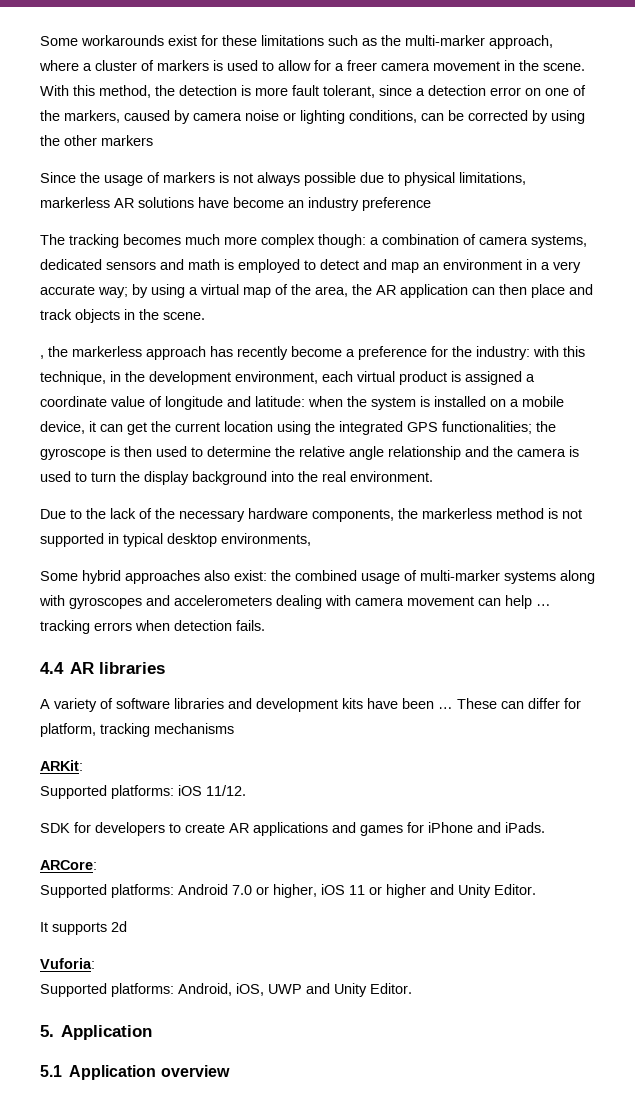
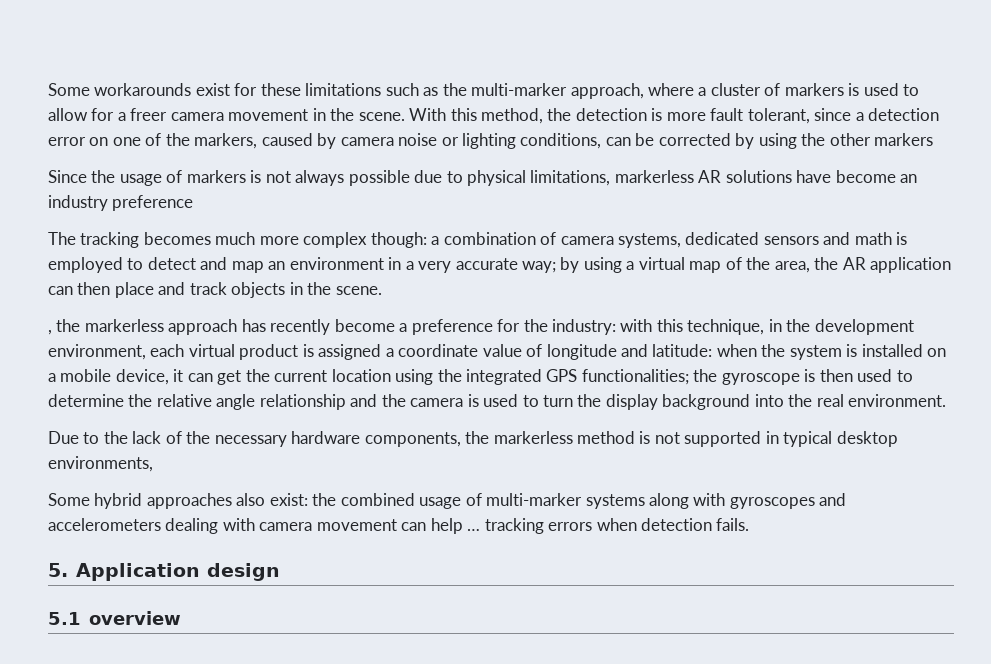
- 4.4 AR libraries
- A variety of software libraries and development kits have been … These can differ for platform, tracking mechanisms
- ARKit:
- Supported platforms: iOS 11/12.
- SDK for developers to create AR applications and games for iPhone and iPads.
- ARCore:
- Supported platforms: Android 7.0 or higher, iOS 11 or higher and Unity Editor.
- It supports 2d
- Vuforia:
- Supported platforms: Android, iOS, UWP and Unity Editor.
- 5. Application
- 5.1 Application overview
+ 5. Application design
+ 5.1 overview

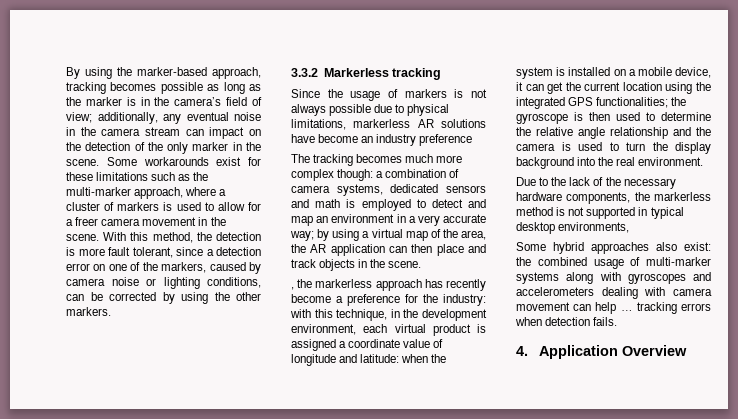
+ By using the marker-based approach, tracking becomes possible as long as the marker is in the camera’s field of view; additionally, any eventual noise in the camera stream can impact on the detection of the only marker in the scene.
- With this method, the detection is more fault tolerant, since a detection error on one of the markers, caused by camera noise or lighting conditions, can be corrected by using the other markers
+ With this method, the detection is more fault tolerant, since a detection error on one of the markers, caused by camera noise or lighting conditions, can be corrected by using the other markers.
+ 3.3.2 Markerless tracking
- 5. Application design
- 5.1 overview
+ 4. Application Overview

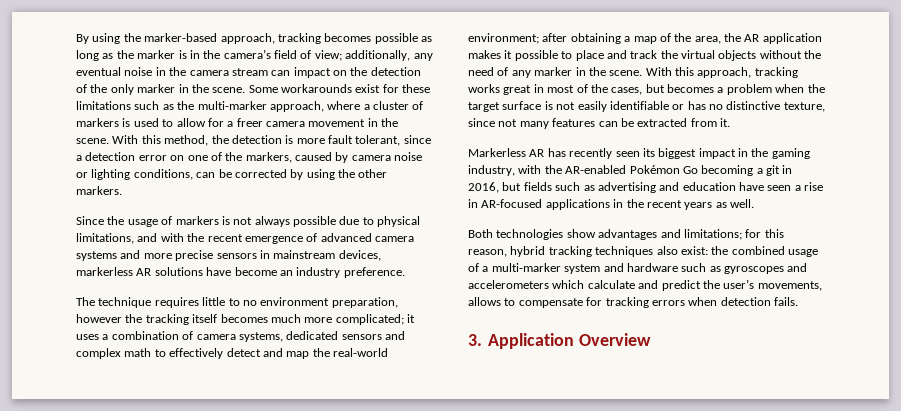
- 3.3.2 Markerless tracking
- Since the usage of markers is not always possible due to physical limitations, markerless AR solutions have become an industry preference
+ Since the usage of markers is not always possible due to physical limitations, and with the recent emergence of advanced camera systems and more precise sensors in mainstream devices, markerless AR solutions have become an industry preference.
- The tracking becomes much more complex though: a combination of camera systems, dedicated sensors and math is employed to detect and map an environment in a very accurate way; by using a virtual map of the area, the AR application can then place and track objects in the scene.
- , the markerless approach has recently become a preference for the industry: with this technique, in the development environment, each virtual product is assigned a coordinate value of longitude and latitude: when the system is installed on a mobile device, it can get the current location using the integrated GPS functionalities; the gyroscope is then used to determine the relative angle relationship and the camera is used to turn the display background into the real environment.
- Due to the lack of the necessary hardware components, the markerless method is not supported in typical desktop environments,
- Some hybrid approaches also exist: the combined usage of multi-marker systems along with gyroscopes and accelerometers dealing with camera movement can help … tracking errors when detection fails.
+ The technique requires little to no environment preparation, however the tracking itself becomes much more complicated; it uses a combination of camera systems, dedicated sensors and complex math to effectively detect and map the real-world environment; after obtaining a map of the area, the AR application makes it possible to place and track the virtual objects without the need of any marker in the scene. With this approach, tracking works great in most of the cases, but becomes a problem when the target surface is not easily identifiable or has no distinctive texture, since not many features can be extracted from it.
+ Markerless AR has recently seen its biggest impact in the gaming industry, with the AR-enabled Pokémon Go becoming a git in 2016, but fields such as advertising and education have seen a rise in AR-focused applications in the recent years as well.
+ Both technologies show advantages and limitations; for this reason, hybrid tracking techniques also exist: the combined usage of a multi-marker system and hardware such as gyroscopes and accelerometers which calculate and predict the user’s movements, allows to compensate for tracking errors when detection fails.
- 4. Application Overview
+ 3. Application Overview

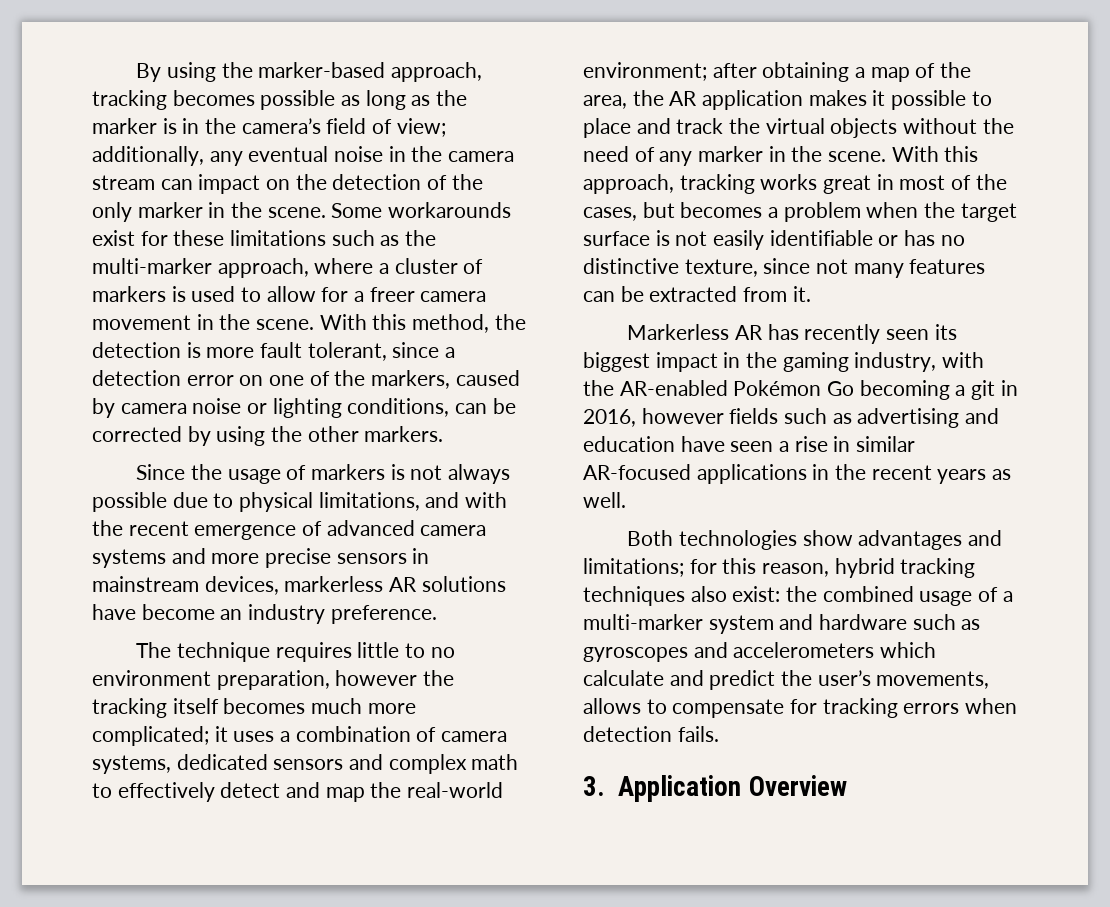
- Markerless AR has recently seen its biggest impact in the gaming industry, with the AR-enabled Pokémon Go becoming a git in 2016, but fields such as advertising and education have seen a rise in AR-focused applications in the recent years as well.
+ Markerless AR has recently seen its biggest impact in the gaming industry, with the AR-enabled Pokémon Go becoming a git in 2016, however fields such as advertising and education have seen a rise in similar AR-focused applications in the recent years as well.

